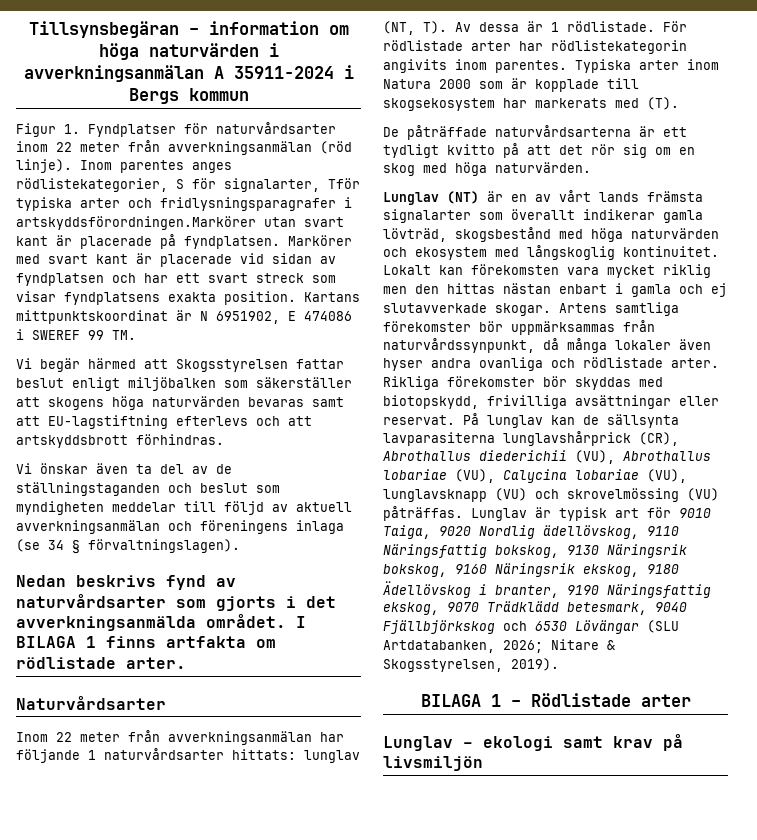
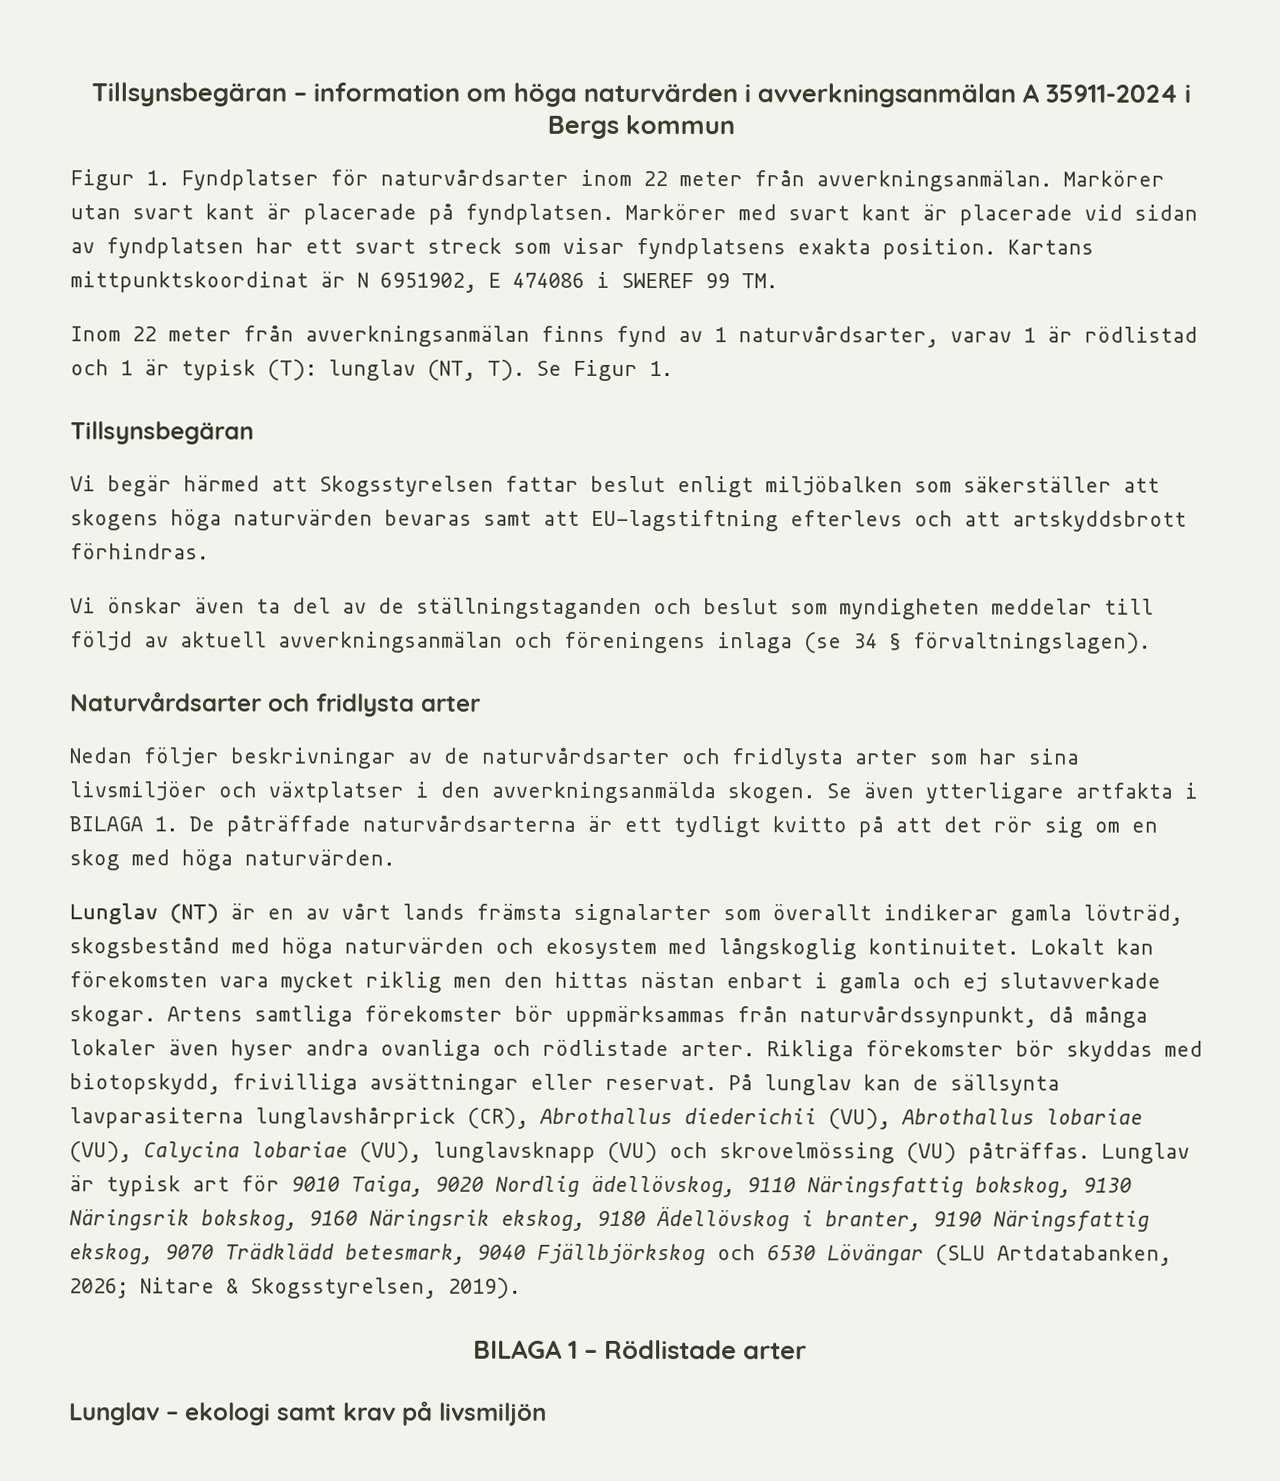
- Figur 1. Fyndplatser för naturvårdsarter inom 22 meter från avverkningsanmälan (röd linje). Inom parentes anges rödlistekategorier, S för signalarter, Tför typiska arter och fridlysningsparagrafer i artskyddsförordningen.Markörer utan svart kant är placerade på fyndplatsen.
+ Figur 1. Fyndplatser för naturvårdsarter inom 22 meter från avverkningsanmälan. Markörer utan svart kant är placerade på fyndplatsen.
- Markörer med svart kant är placerade vid sidan av fyndplatsen och har ett svart streck som visar fyndplatsens exakta position.
+ Markörer med svart kant är placerade vid sidan av fyndplatsen har ett svart streck som visar fyndplatsens exakta position.
+ Inom 22 meter från avverkningsanmälan finns fynd av 1 naturvårdsarter, varav 1 är rödlistad och 1 är typisk (T): lunglav (NT, T). Se Figur 1.
+ Tillsynsbegäran
- Nedan beskrivs fynd av naturvårdsarter som gjorts i det avverkningsanmälda området. I BILAGA 1 finns artfakta om rödlistade arter.
- Naturvårdsarter
- Inom 22 meter från avverkningsanmälan har följande 1 naturvårdsarter hittats: lunglav (NT, T). Av dessa är 1 rödlistade. För rödlistade arter har rödlistekategorin angivits inom parentes. Typiska arter inom Natura 2000 som är kopplade till skogsekosystem har markerats med (T).
- De påträffade naturvårdsarterna är ett tydligt kvitto på att det rör sig om en skog med höga naturvärden.
+ Naturvårdsarter och fridlysta arter
+ Nedan följer beskrivningar av de naturvårdsarter och fridlysta arter som har sina livsmiljöer och växtplatser i den avverkningsanmälda skogen. Se även ytterligare artfakta i BILAGA 1. De påträffade naturvårdsarterna är ett tydligt kvitto på att det rör sig om en skog med höga naturvärden.

